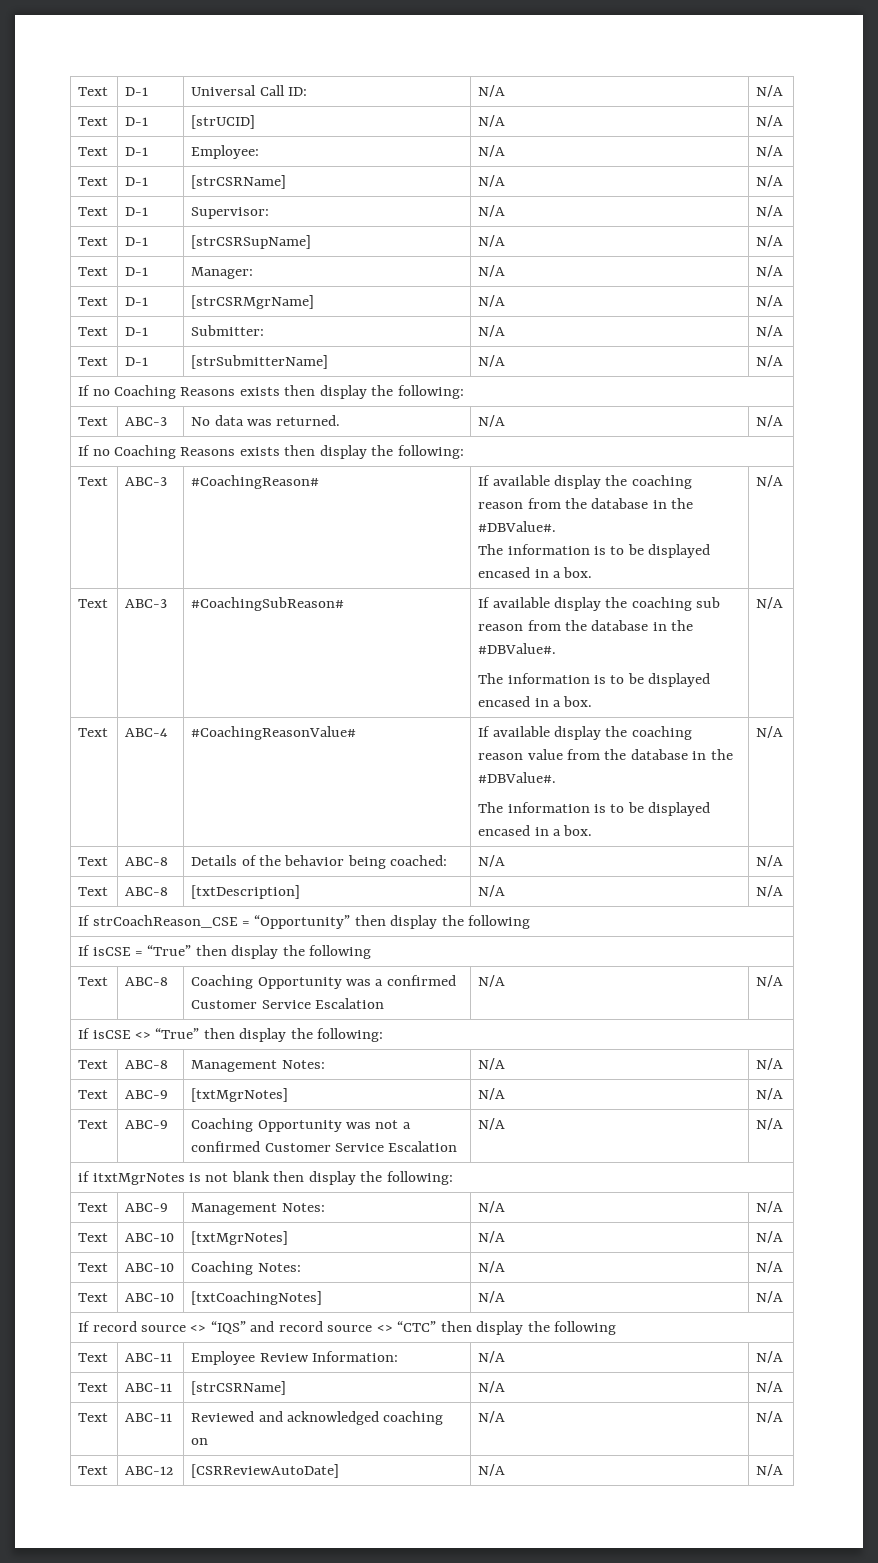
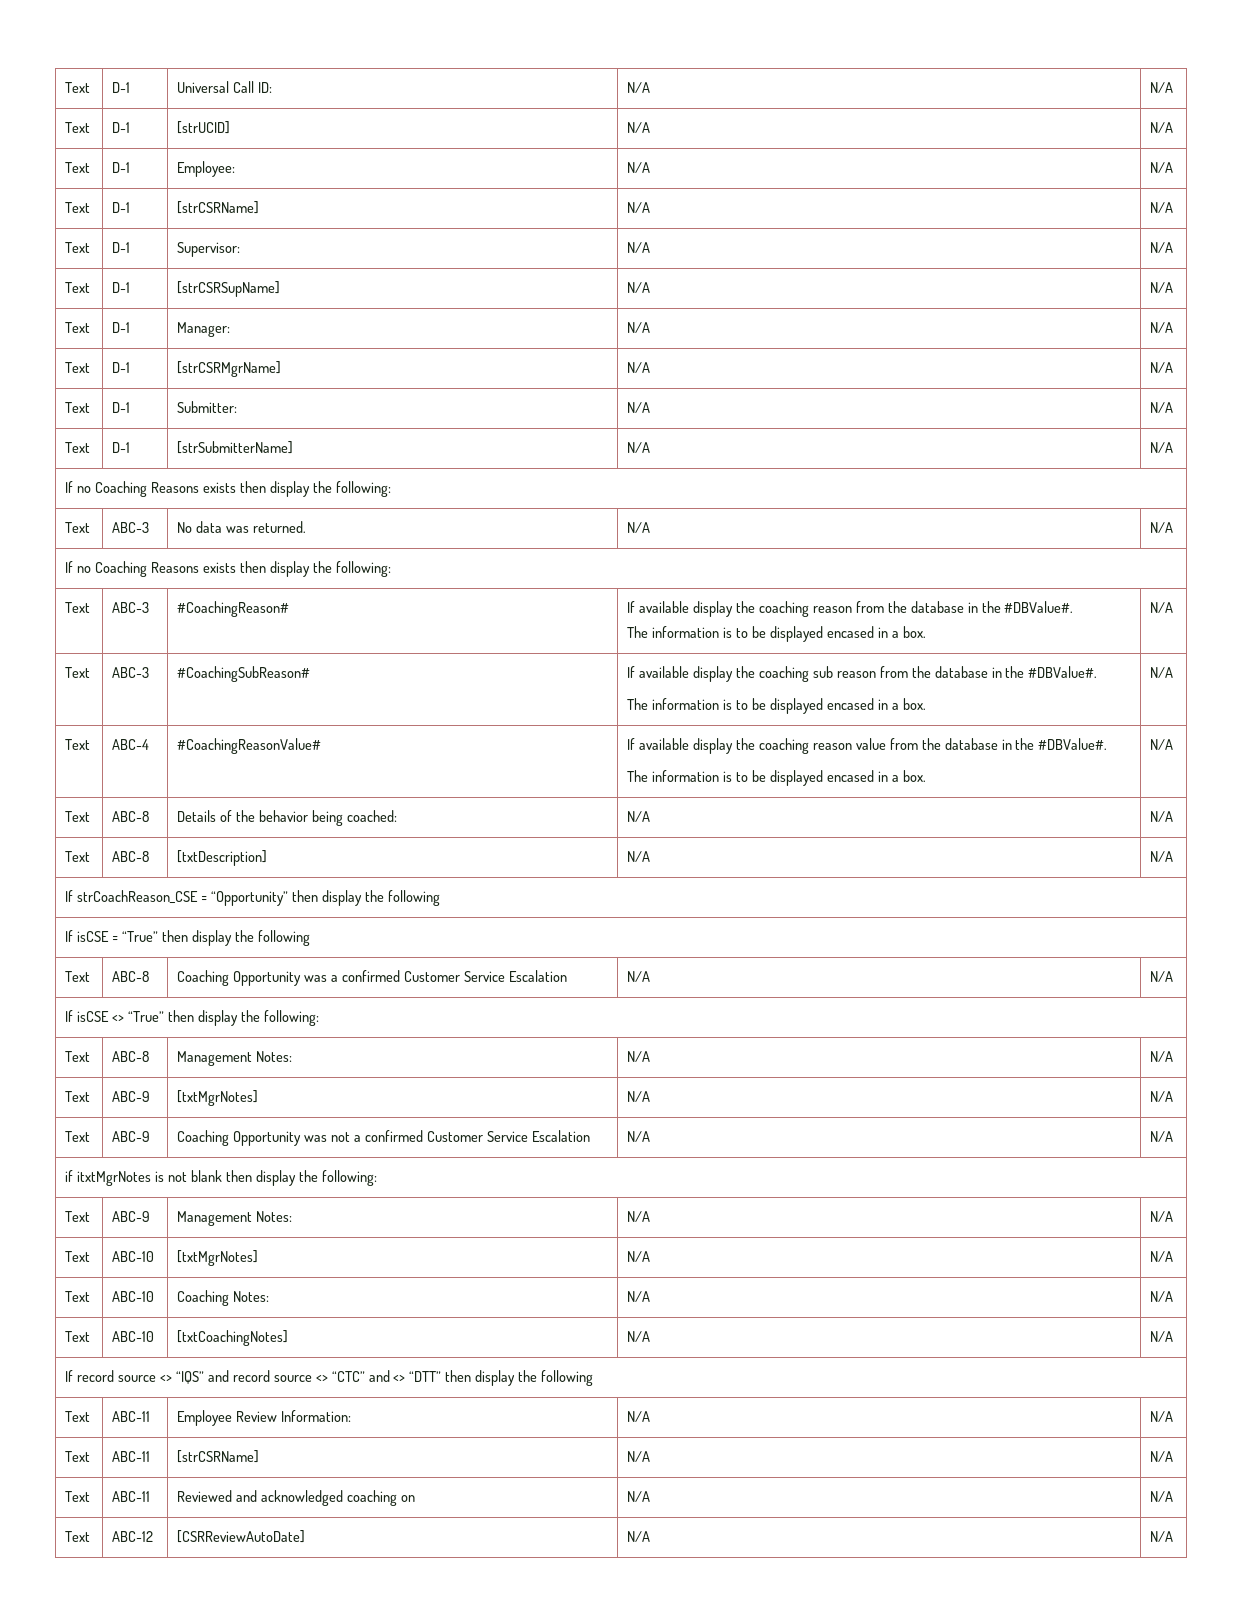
- If record source <> “IQS” and record source <> “CTC” then display the following
+ If record source <> “IQS” and record source <> “CTC” and <> “DTT” then display the following

